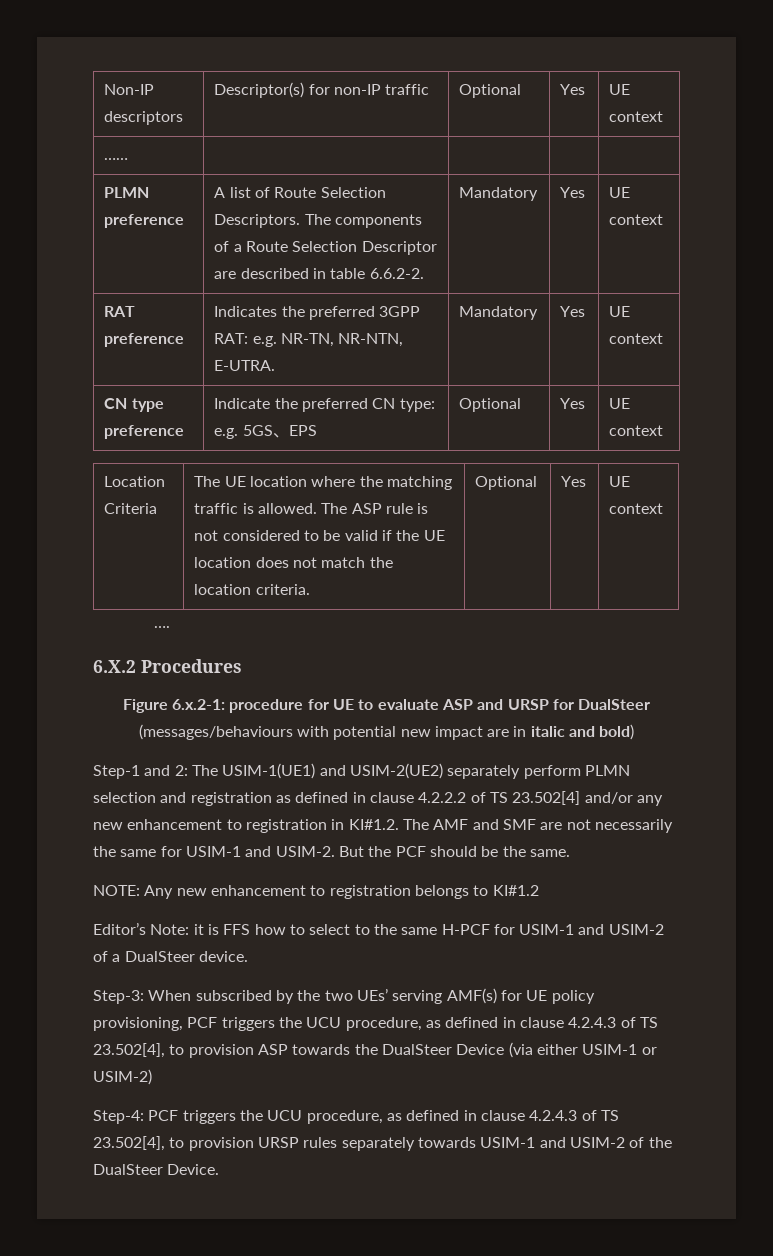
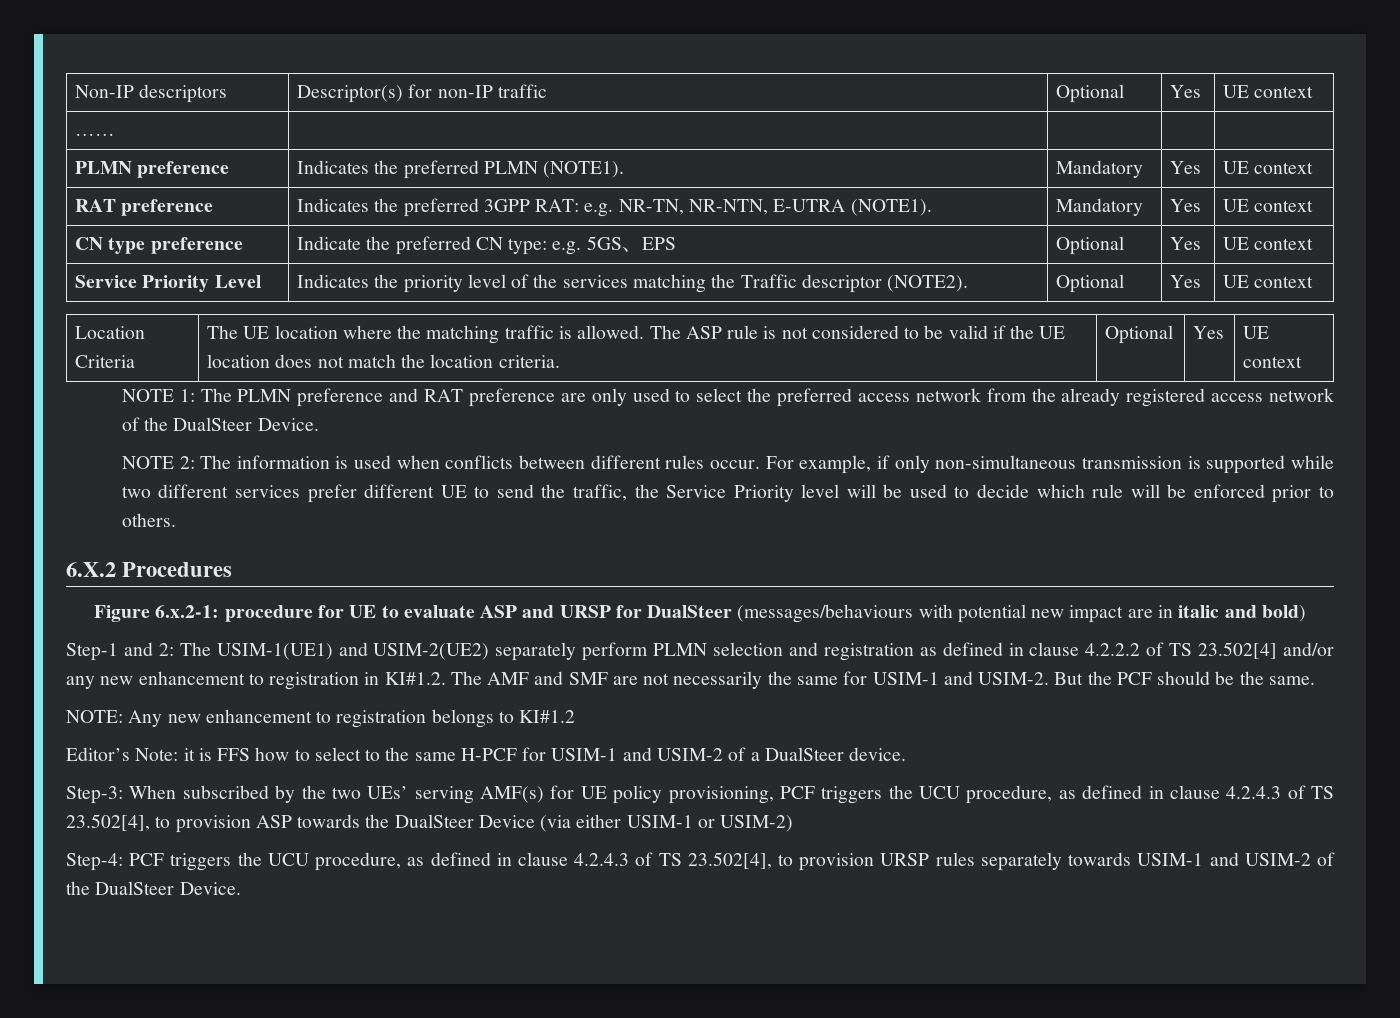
- PLMN preference | A list of Route Selection Descriptors. The components of a Route Selection Descriptor are described in table 6.6.2-2. | Mandatory | Yes | UE context
+ PLMN preference | Indicates the preferred PLMN (NOTE1). | Mandatory | Yes | UE context
- RAT preference | Indicates the preferred 3GPP RAT: e.g. NR-TN, NR-NTN, E-UTRA. | Mandatory | Yes | UE context
+ RAT preference | Indicates the preferred 3GPP RAT: e.g. NR-TN, NR-NTN, E-UTRA (NOTE1). | Mandatory | Yes | UE context
+ Service Priority Level | Indicates the priority level of the services matching the Traffic descriptor (NOTE2). | Optional | Yes | UE context
- ….
+ NOTE 1: The PLMN preference and RAT preference are only used to select the preferred access network from the already registered access network of the DualSteer Device.
+ NOTE 2: The information is used when conflicts between different rules occur. For example, if only non-simultaneous transmission is supported while two different services prefer different UE to send the traffic, the Service Priority level will be used to decide which rule will be enforced prior to others.

